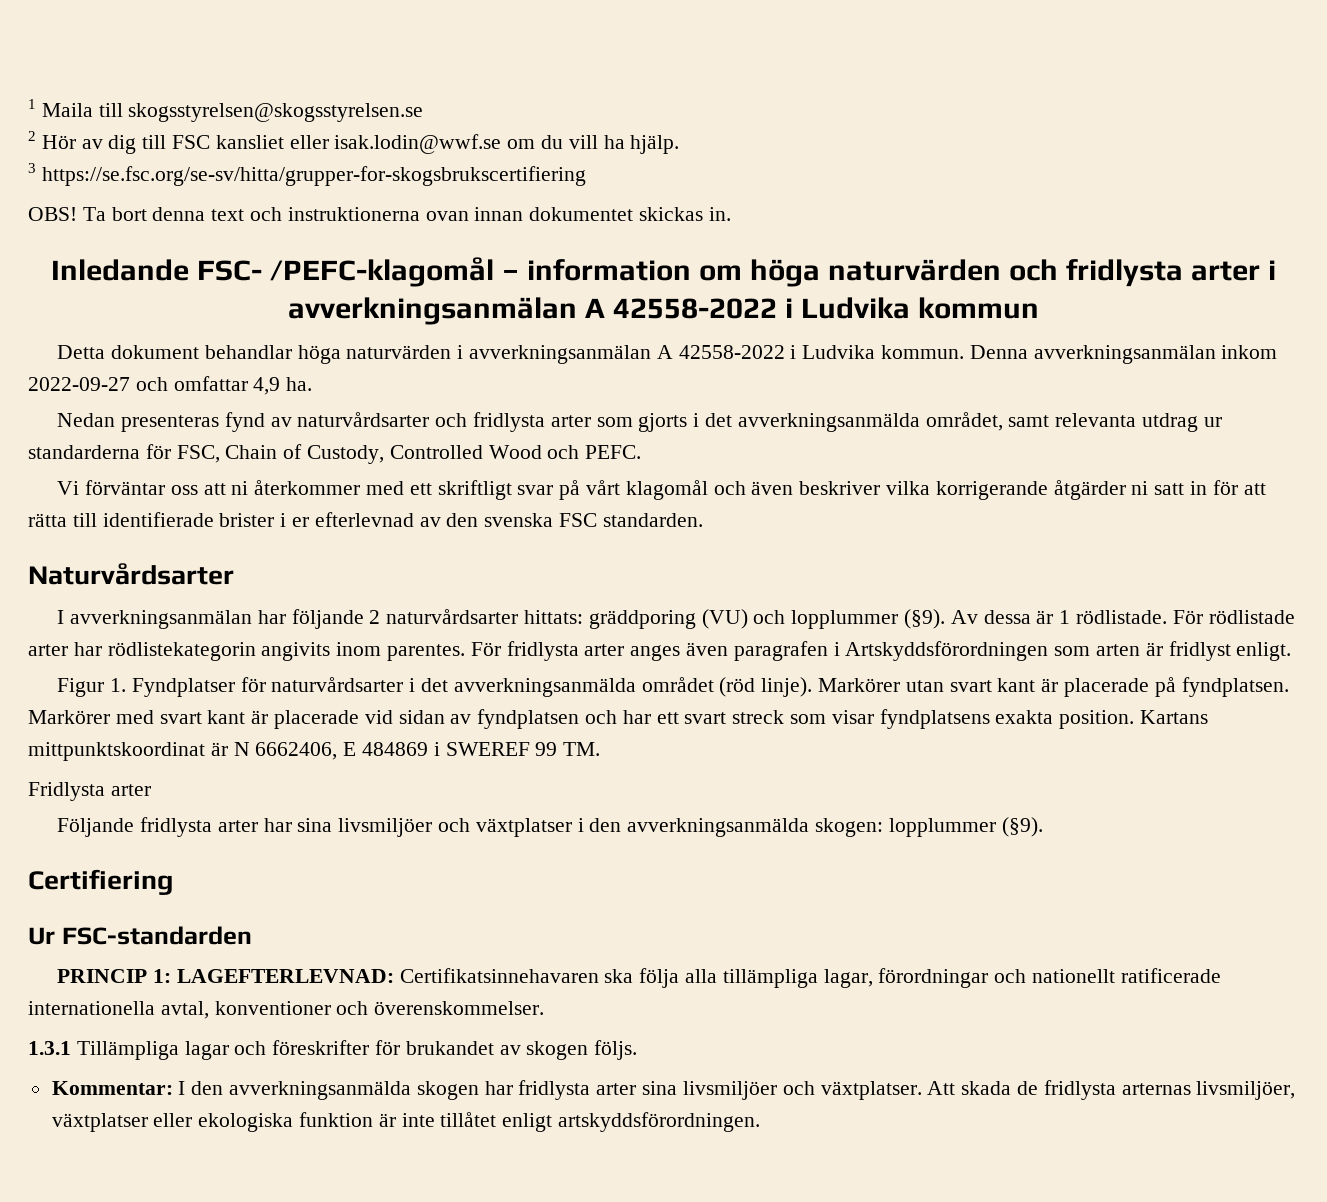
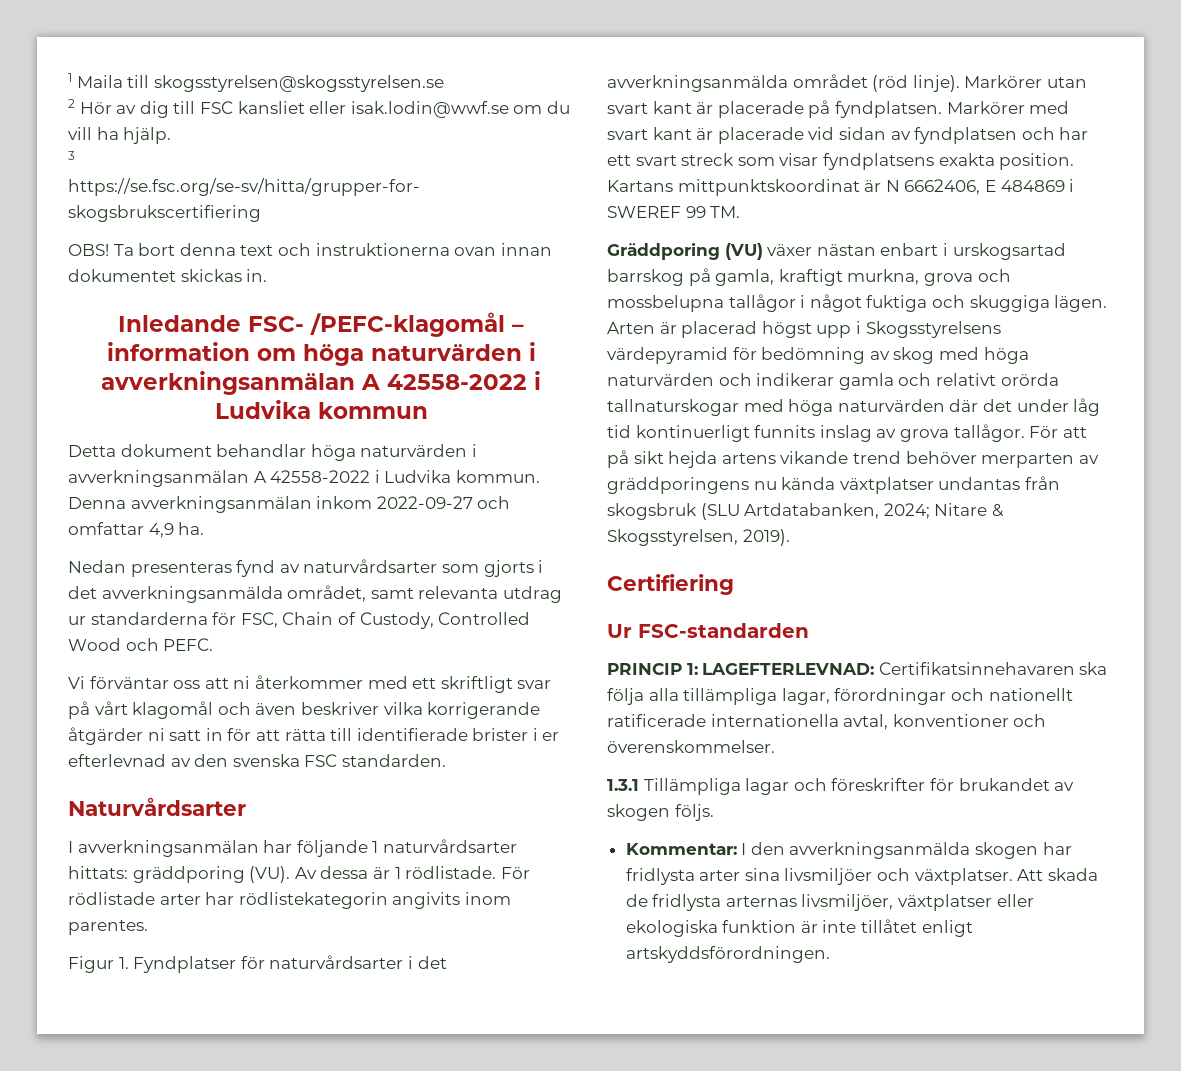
- Inledande FSC- /PEFC-klagomål – information om höga naturvärden och fridlysta arter i avverkningsanmälan A 42558-2022 i Ludvika kommun
+ Inledande FSC- /PEFC-klagomål – information om höga naturvärden i avverkningsanmälan A 42558-2022 i Ludvika kommun
- Nedan presenteras fynd av naturvårdsarter och fridlysta arter som gjorts i det avverkningsanmälda området, samt relevanta utdrag ur standarderna för FSC, Chain of Custody, Controlled Wood och PEFC.
+ Nedan presenteras fynd av naturvårdsarter som gjorts i det avverkningsanmälda området, samt relevanta utdrag ur standarderna för FSC, Chain of Custody, Controlled Wood och PEFC.
- I avverkningsanmälan har följande 2 naturvårdsarter hittats: gräddporing (VU) och lopplummer (§9). Av dessa är 1 rödlistade.
+ I avverkningsanmälan har följande 1 naturvårdsarter hittats: gräddporing (VU). Av dessa är 1 rödlistade.
- För fridlysta arter anges även paragrafen i Artskyddsförordningen som arten är fridlyst enligt.
- Fridlysta arter
- Följande fridlysta arter har sina livsmiljöer och växtplatser i den avverkningsanmälda skogen: lopplummer (§9).
+ Gräddporing (VU) växer nästan enbart i urskogsartad barrskog på gamla, kraftigt murkna, grova och mossbelupna tallågor i något fuktiga och skuggiga lägen. Arten är placerad högst upp i Skogsstyrelsens värdepyramid för bedömning av skog med höga naturvärden och indikerar gamla och relativt orörda tallnaturskogar med höga naturvärden där det under låg tid kontinuerligt funnits inslag av grova tallågor. För att på sikt hejda artens vikande trend behöver merparten av gräddporingens nu kända växtplatser undantas från skogsbruk (SLU Artdatabanken, 2024; Nitare & Skogsstyrelsen, 2019).

